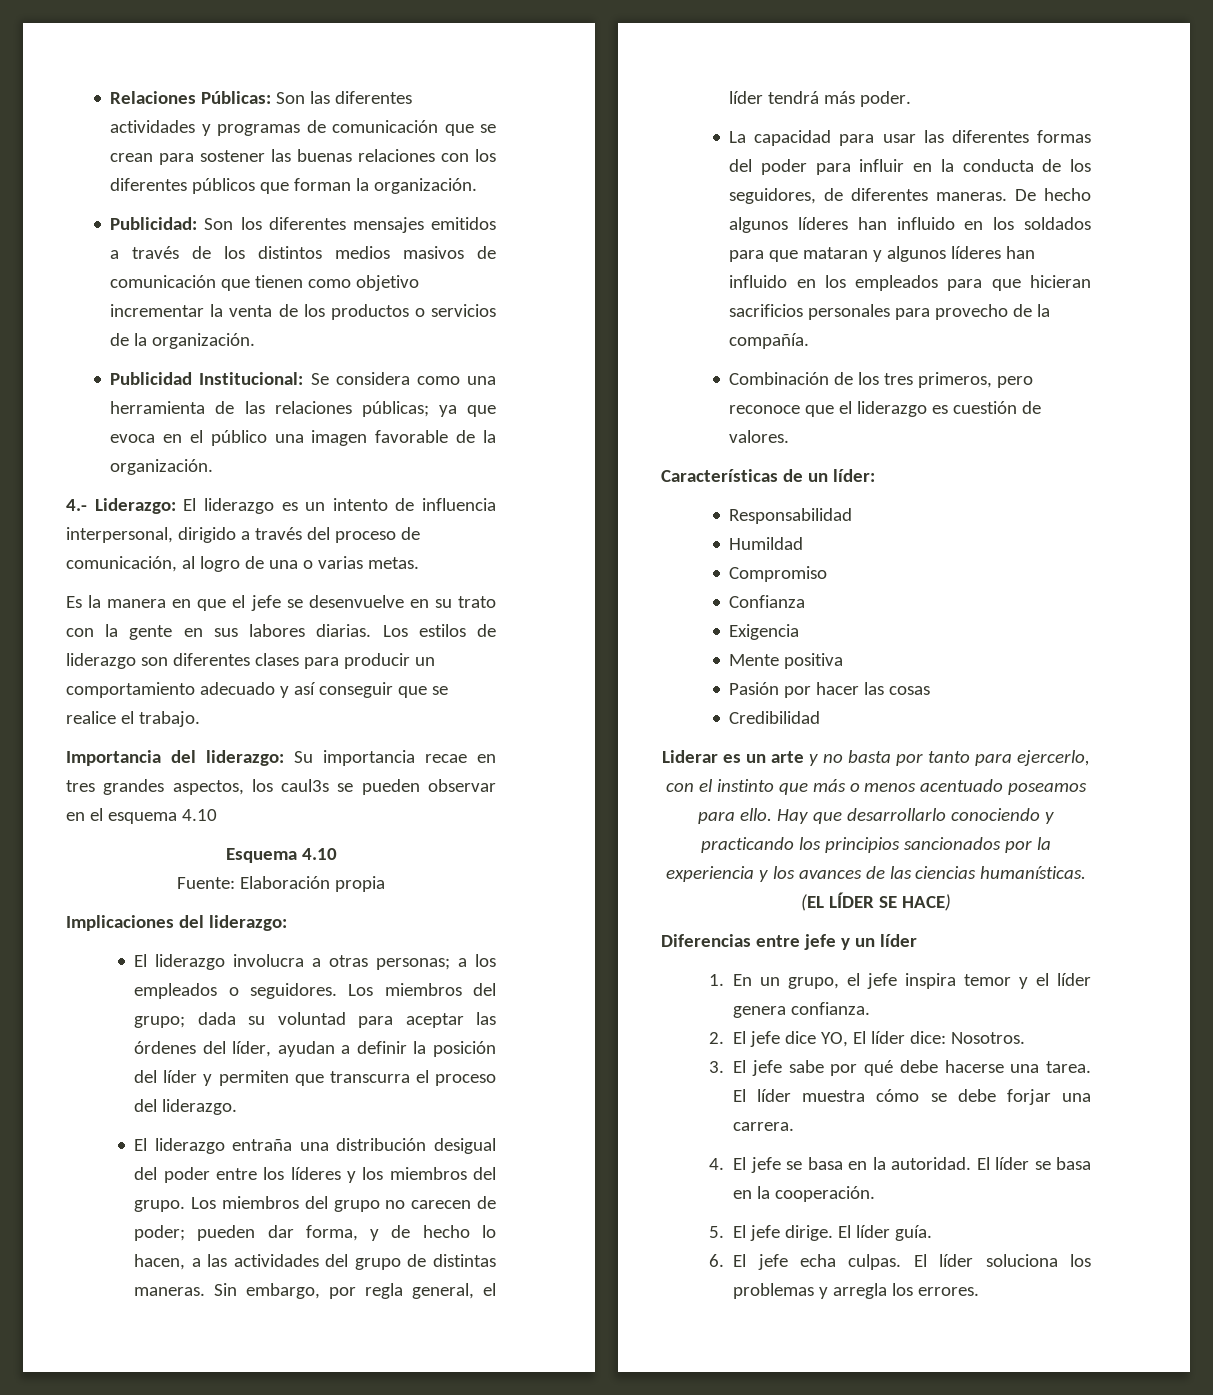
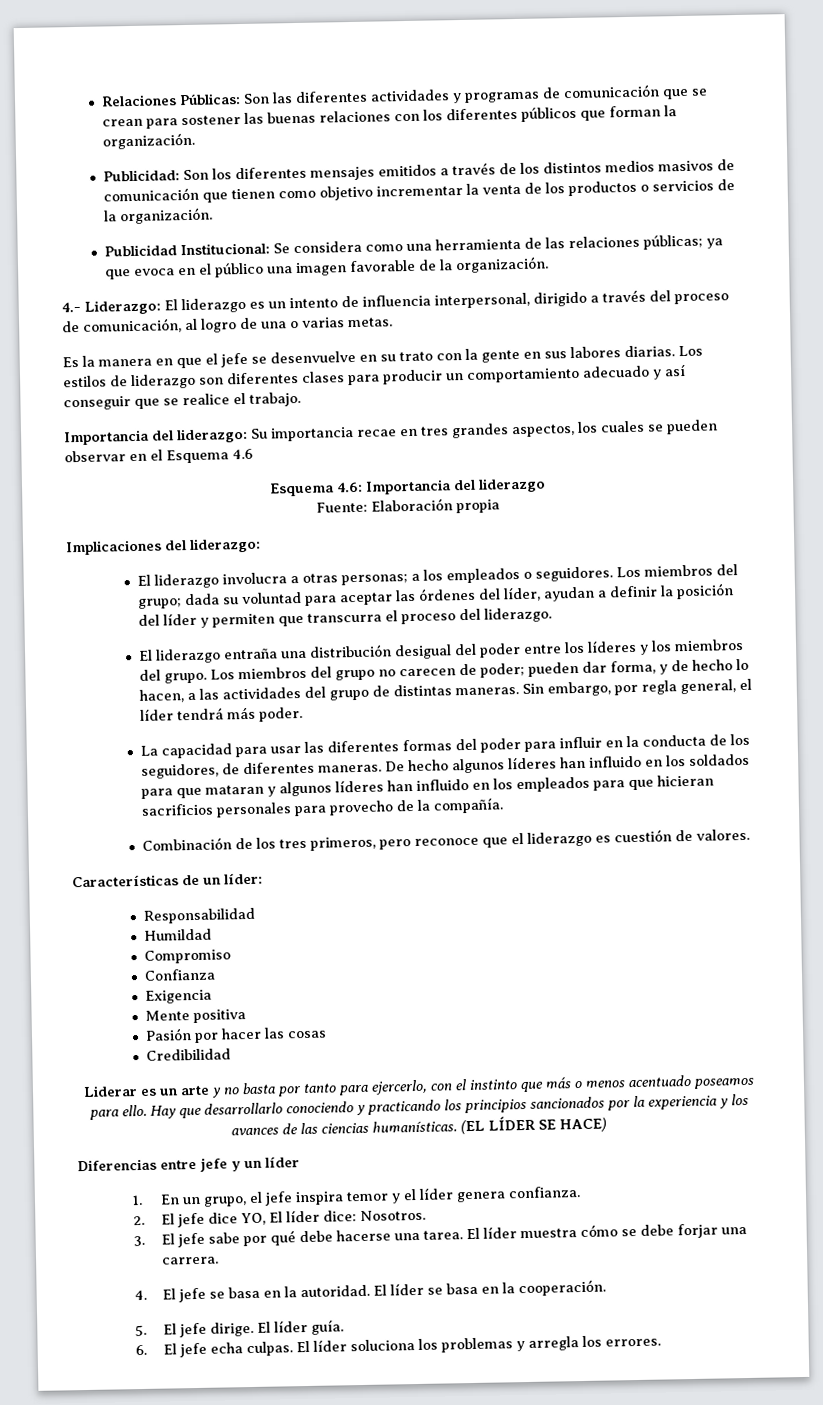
- Importancia del liderazgo: Su importancia recae en tres grandes aspectos, los caul3s se pueden observar en el esquema 4.10
- Esquema 4.10
+ Importancia del liderazgo: Su importancia recae en tres grandes aspectos, los cuales se pueden observar en el Esquema 4.6
+ Esquema 4.6: Importancia del liderazgo

